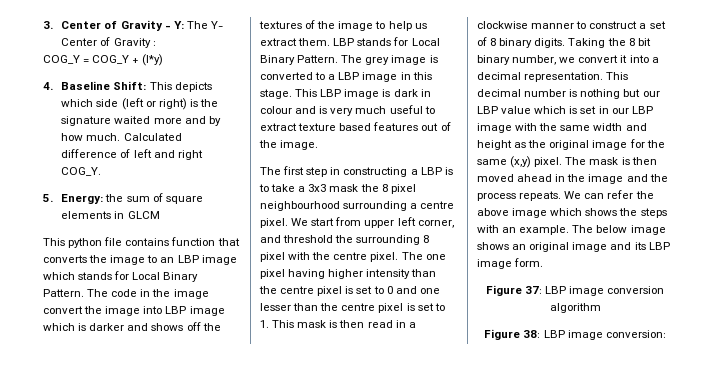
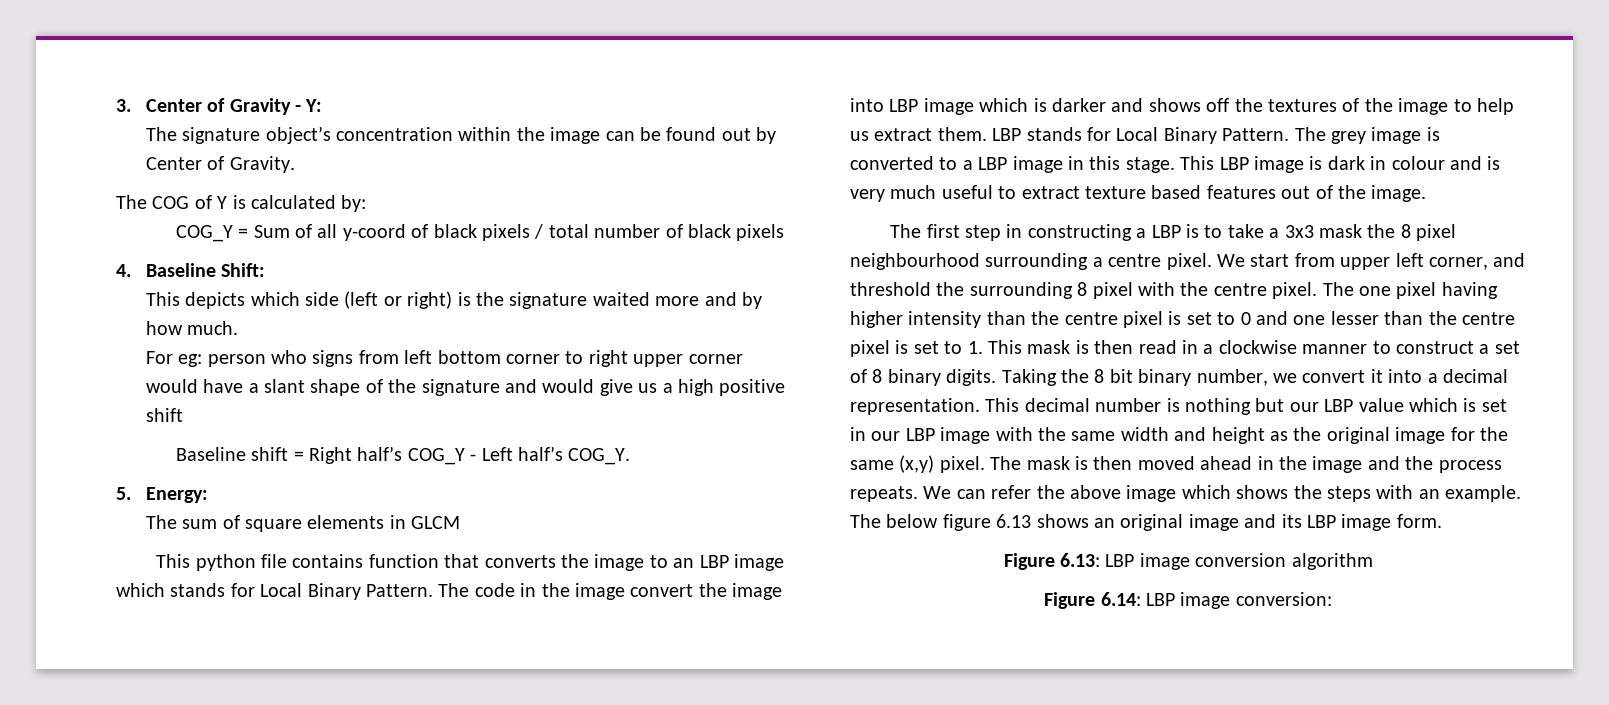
- 3. Center of Gravity - Y: The Y- Center of Gravity :
- COG_Y = COG_Y + (I*y)
+ 3. Center of Gravity - Y:
+ The signature object’s concentration within the image can be found out by Center of Gravity.
+ The COG of Y is calculated by:
+ COG_Y = Sum of all y-coord of black pixels / total number of black pixels
- 4. Baseline Shift: This depicts which side (left or right) is the signature waited more and by how much. Calculated difference of left and right COG_Y.
+ 4. Baseline Shift:
+ This depicts which side (left or right) is the signature waited more and by how much.
+ For eg: person who signs from left bottom corner to right upper corner would have a slant shape of the signature and would give us a high positive shift
+ Baseline shift = Right half’s COG_Y - Left half’s COG_Y.
- 5. Energy: the sum of square elements in GLCM
+ 5. Energy:
+ The sum of square elements in GLCM
- The below image shows an original image and its LBP image form.
+ The below figure 6.13 shows an original image and its LBP image form.
- Figure 37: LBP image conversion algorithm
+ Figure 6.13: LBP image conversion algorithm
- Figure 38: LBP image conversion:
+ Figure 6.14: LBP image conversion:

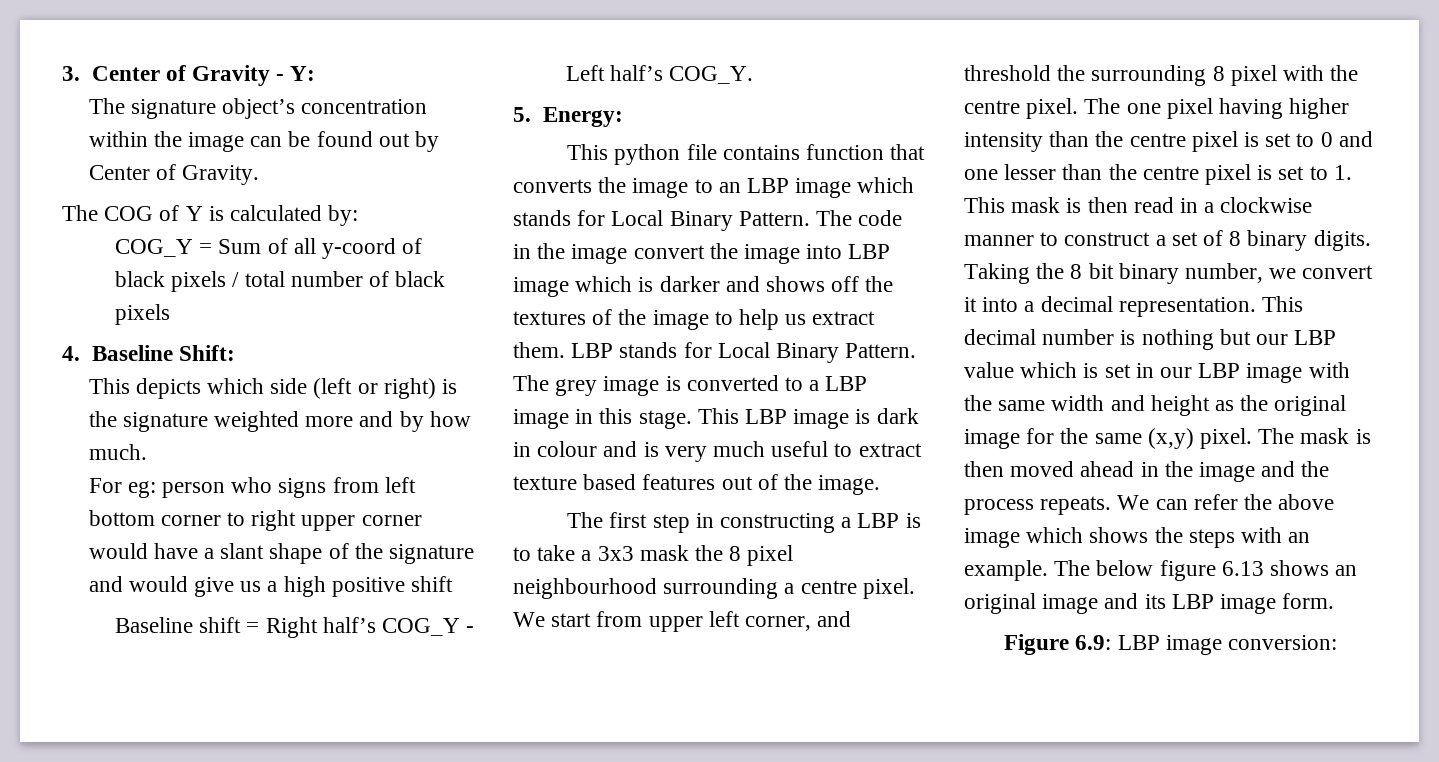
- This depicts which side (left or right) is the signature waited more and by how much.
+ This depicts which side (left or right) is the signature weighted more and by how much.
- The sum of square elements in GLCM
- Figure 6.13: LBP image conversion algorithm
- Figure 6.14: LBP image conversion:
+ Figure 6.9: LBP image conversion:

